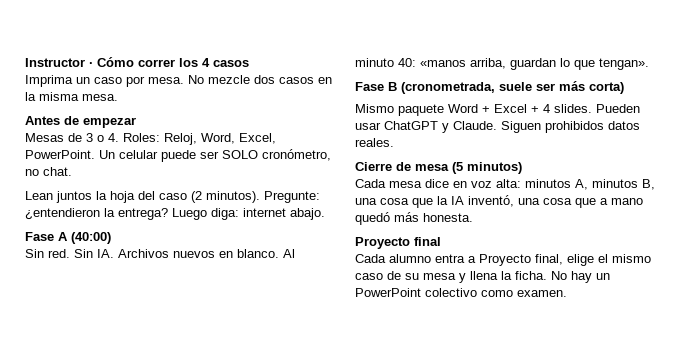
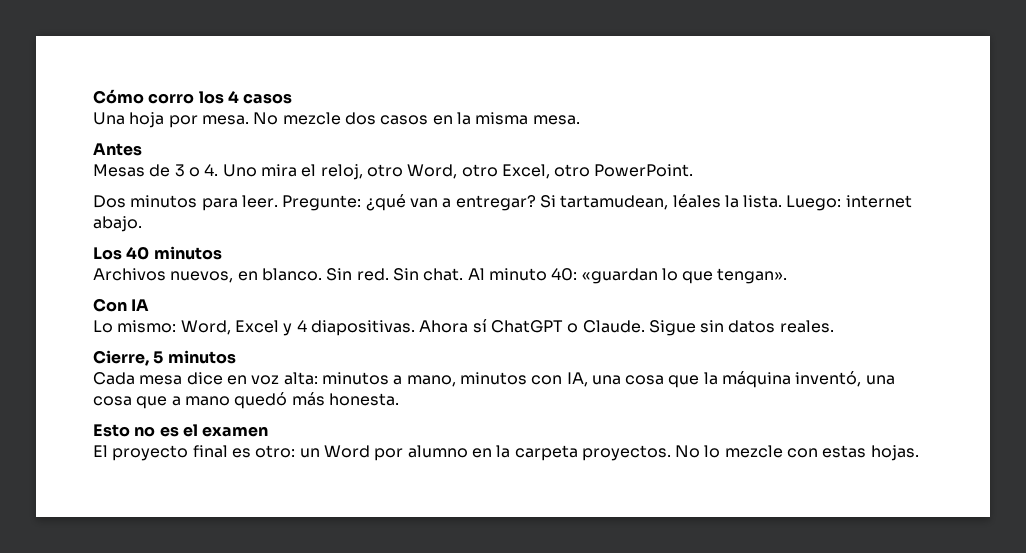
- Instructor · Cómo correr los 4 casos
+ Cómo corro los 4 casos
- Imprima un caso por mesa.
+ Una hoja por mesa.
- Antes de empezar
+ Antes
- Mesas de 3 o 4. Roles: Reloj, Word, Excel, PowerPoint. Un celular puede ser SOLO cronómetro, no chat.
- Lean juntos la hoja del caso (2 minutos). Pregunte: ¿entendieron la entrega? Luego diga: internet abajo.
- Fase A (40:00)
- Sin red. Sin IA. Archivos nuevos en blanco. Al minuto 40: «manos arriba, guardan lo que tengan».
- Fase B (cronometrada, suele ser más corta)
- Mismo paquete Word + Excel + 4 slides. Pueden usar ChatGPT y Claude. Siguen prohibidos datos reales.
- Cierre de mesa (5 minutos)
+ Mesas de 3 o 4. Uno mira el reloj, otro Word, otro Excel, otro PowerPoint.
+ Dos minutos para leer. Pregunte: ¿qué van a entregar? Si tartamudean, léales la lista. Luego: internet abajo.
+ Los 40 minutos
+ Archivos nuevos, en blanco. Sin red. Sin chat. Al minuto 40: «guardan lo que tengan».
+ Con IA
+ Lo mismo: Word, Excel y 4 diapositivas. Ahora sí ChatGPT o Claude. Sigue sin datos reales.
+ Cierre, 5 minutos
- Cada mesa dice en voz alta: minutos A, minutos B, una cosa que la IA inventó, una cosa que a mano quedó más honesta.
+ Cada mesa dice en voz alta: minutos a mano, minutos con IA, una cosa que la máquina inventó, una cosa que a mano quedó más honesta.
- Proyecto final
- Cada alumno entra a Proyecto final, elige el mismo caso de su mesa y llena la ficha. No hay un PowerPoint colectivo como examen.
+ Esto no es el examen
+ El proyecto final es otro: un Word por alumno en la carpeta proyectos. No lo mezcle con estas hojas.

